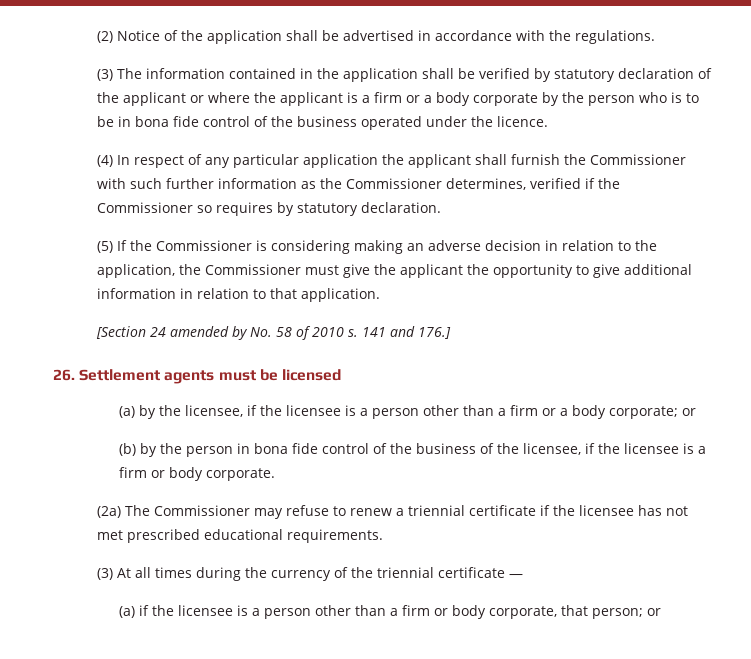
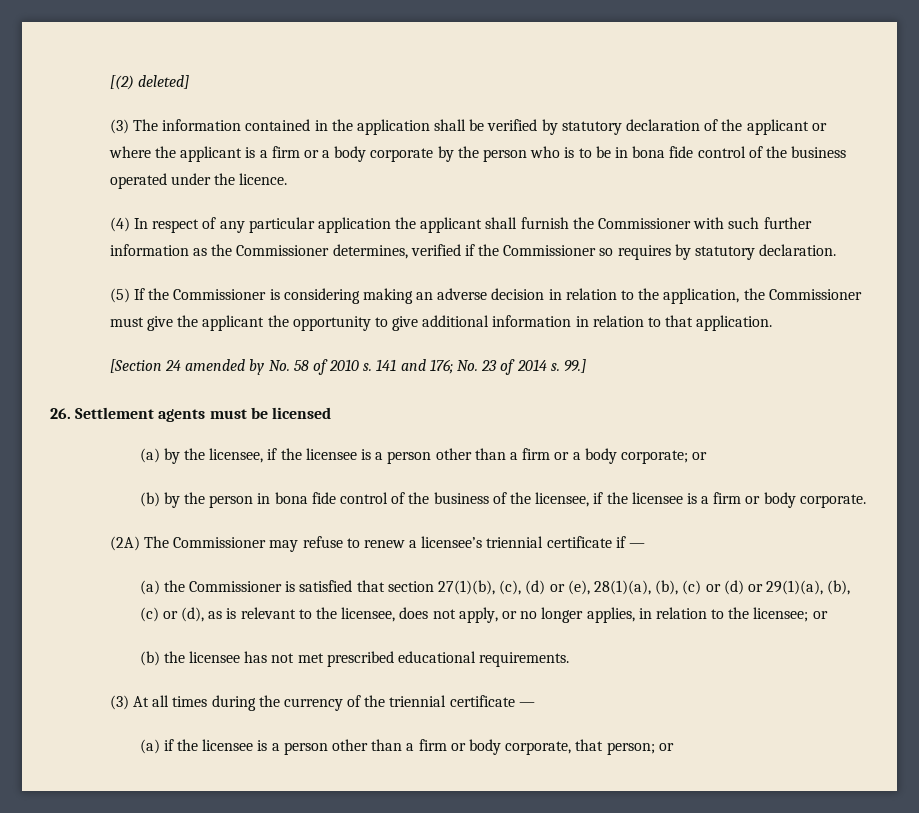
- (2) Notice of the application shall be advertised in accordance with the regulations.
+ [(2) deleted]
- 141 and 176.]
+ 141 and 176; No. 23 of 2014 s. 99.]
- (2a) The Commissioner may refuse to renew a triennial certificate if the licensee has not met prescribed educational requirements.
+ (2A) The Commissioner may refuse to renew a licensee’s triennial certificate if —
+ (a) the Commissioner is satisfied that section 27(1)(b), (c), (d) or (e), 28(1)(a), (b), (c) or (d) or 29(1)(a), (b), (c) or (d), as is relevant to the licensee, does not apply, or no longer applies, in relation to the licensee; or
+ (b) the licensee has not met prescribed educational requirements.

